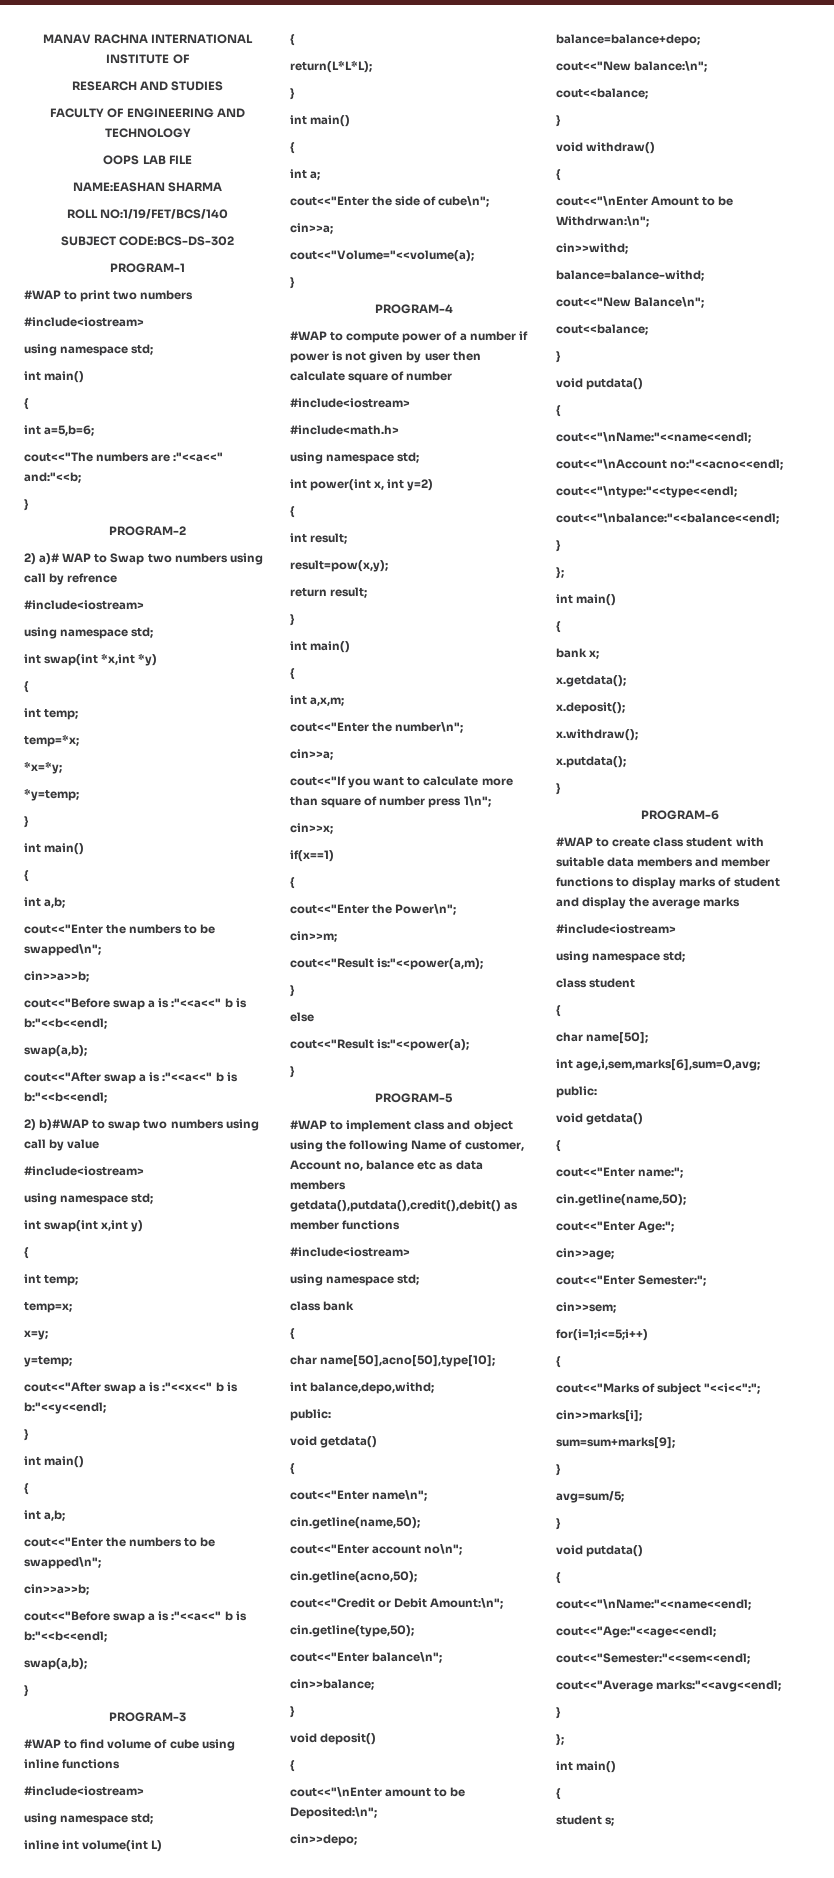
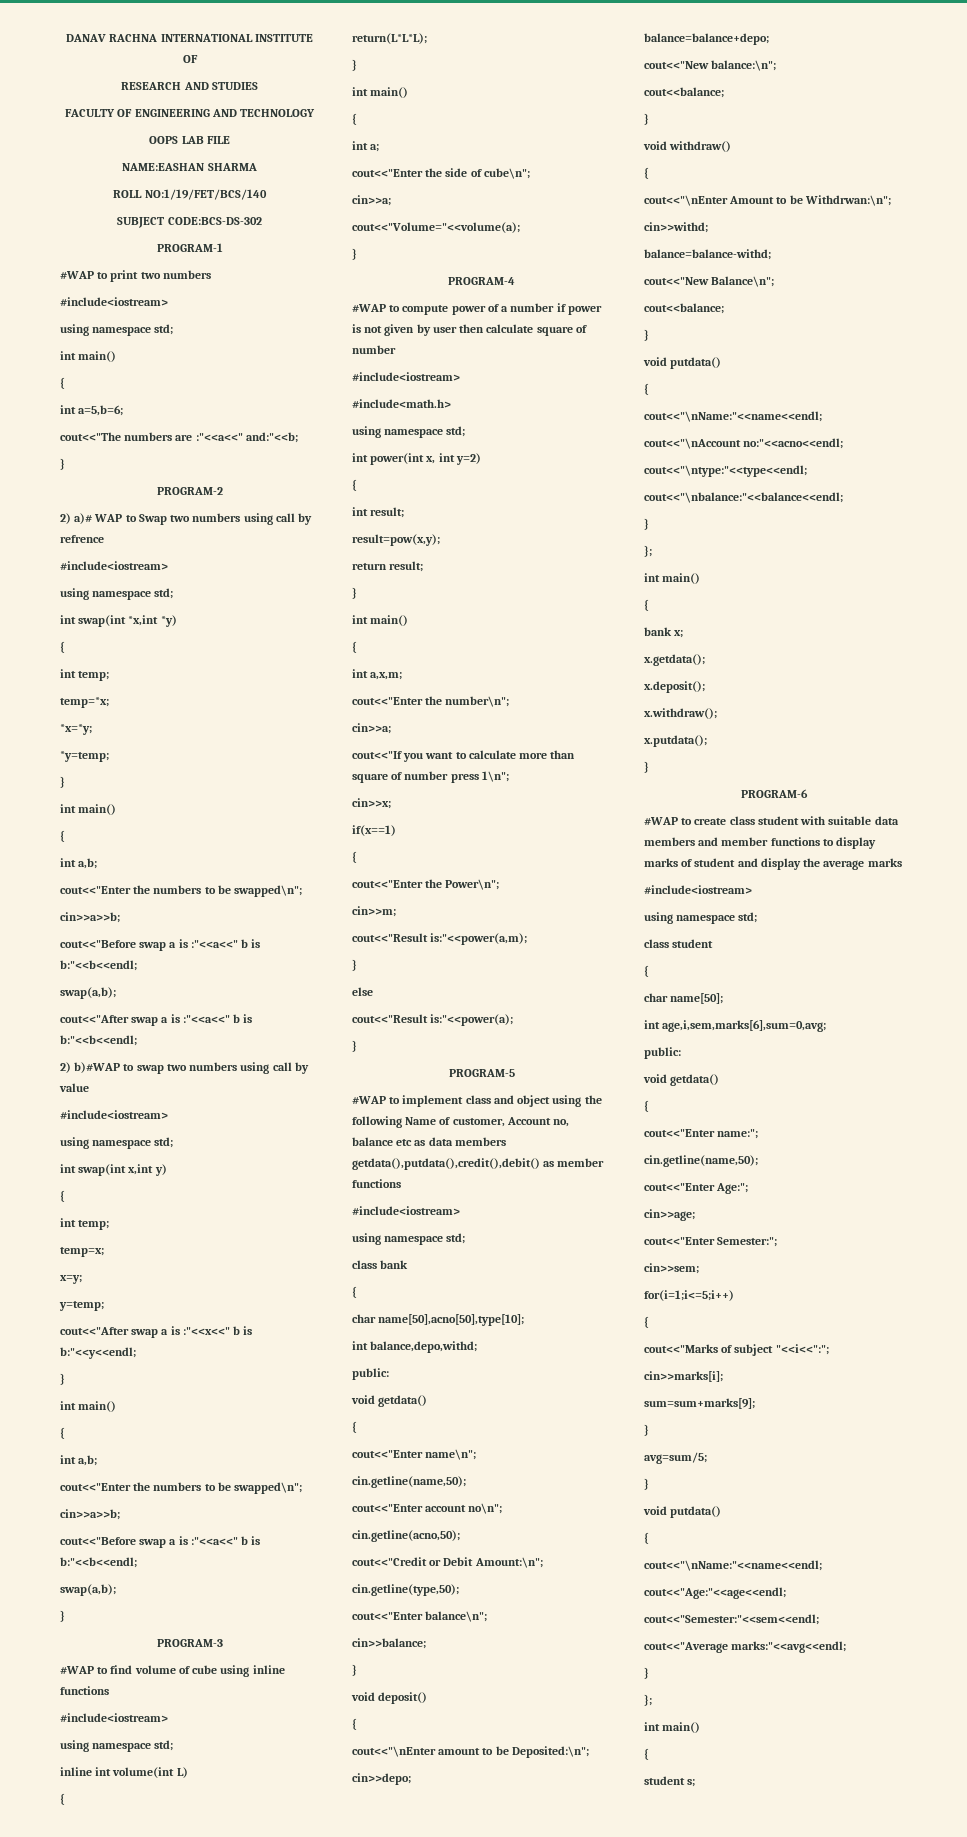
- MANAV RACHNA INTERNATIONAL INSTITUTE OF
+ DANAV RACHNA INTERNATIONAL INSTITUTE OF

